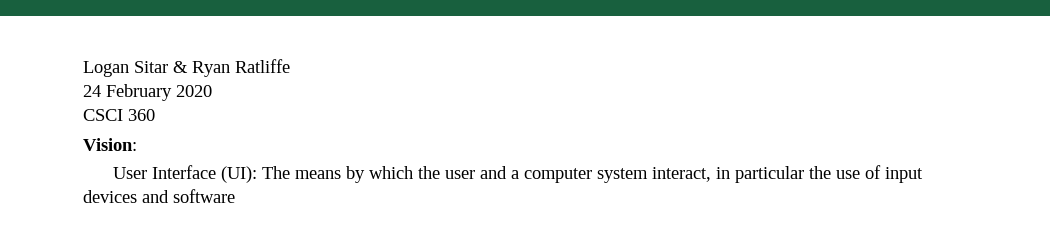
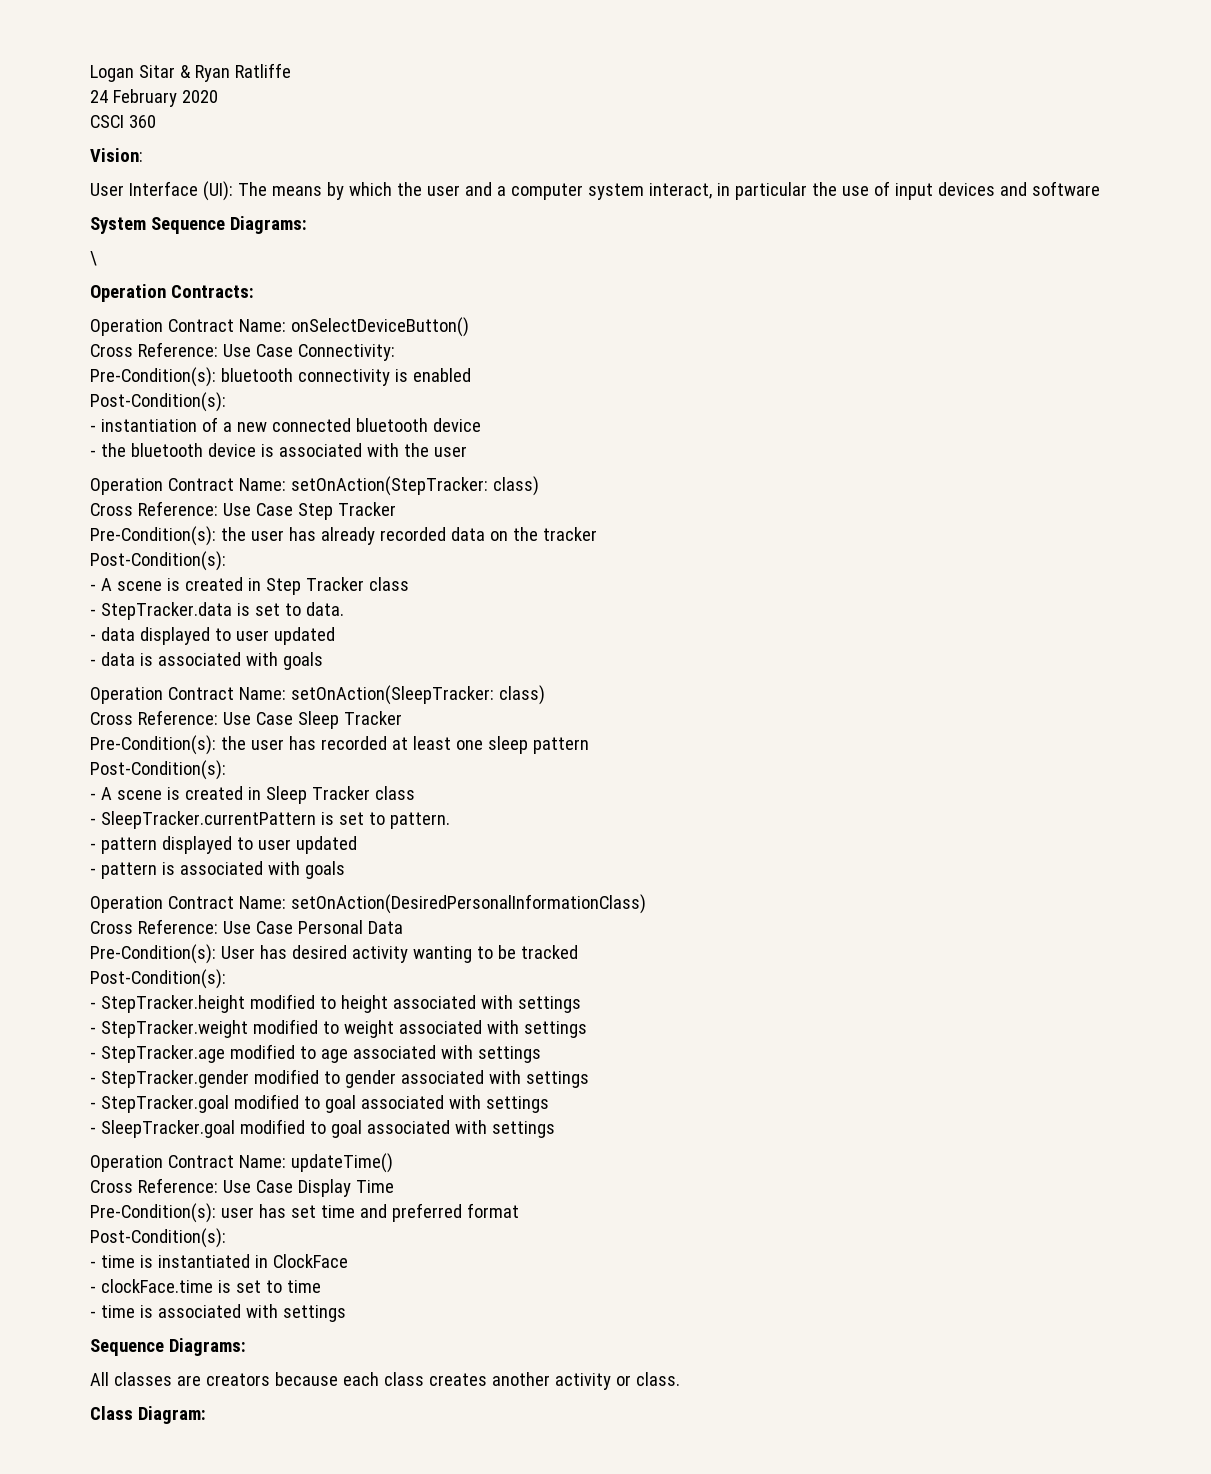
+ System Sequence Diagrams:
+ \
+ Operation Contracts:
+ Operation Contract Name: onSelectDeviceButton()
+ Cross Reference: Use Case Connectivity:
+ Pre-Condition(s): bluetooth connectivity is enabled
+ Post-Condition(s):
+ - instantiation of a new connected bluetooth device
+ - the bluetooth device is associated with the user
+ Operation Contract Name: setOnAction(StepTracker: class)
+ Cross Reference: Use Case Step Tracker
+ Pre-Condition(s): the user has already recorded data on the tracker
+ Post-Condition(s):
+ - A scene is created in Step Tracker class
+ - StepTracker.data is set to data.
+ - data displayed to user updated
+ - data is associated with goals
+ Operation Contract Name: setOnAction(SleepTracker: class)
+ Cross Reference: Use Case Sleep Tracker
+ Pre-Condition(s): the user has recorded at least one sleep pattern
+ Post-Condition(s):
+ - A scene is created in Sleep Tracker class
+ - SleepTracker.currentPattern is set to pattern.
+ - pattern displayed to user updated
+ - pattern is associated with goals
+ Operation Contract Name: setOnAction(DesiredPersonalInformationClass)
+ Cross Reference: Use Case Personal Data
+ Pre-Condition(s): User has desired activity wanting to be tracked
+ Post-Condition(s):
+ - StepTracker.height modified to height associated with settings
+ - StepTracker.weight modified to weight associated with settings
+ - StepTracker.age modified to age associated with settings
+ - StepTracker.gender modified to gender associated with settings
+ - StepTracker.goal modified to goal associated with settings
+ - SleepTracker.goal modified to goal associated with settings
+ Operation Contract Name: updateTime()
+ Cross Reference: Use Case Display Time
+ Pre-Condition(s): user has set time and preferred format
+ Post-Condition(s):
+ - time is instantiated in ClockFace
+ - clockFace.time is set to time
+ - time is associated with settings
+ Sequence Diagrams:
+ All classes are creators because each class creates another activity or class.
+ Class Diagram:

